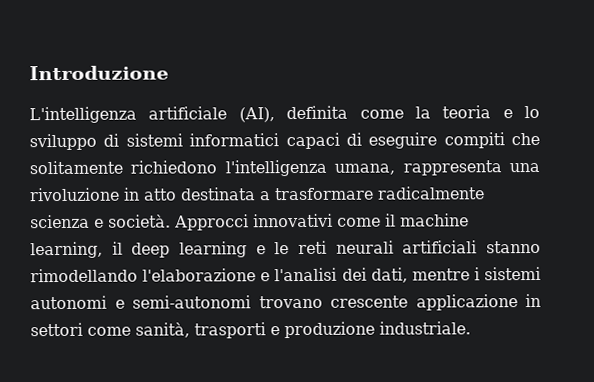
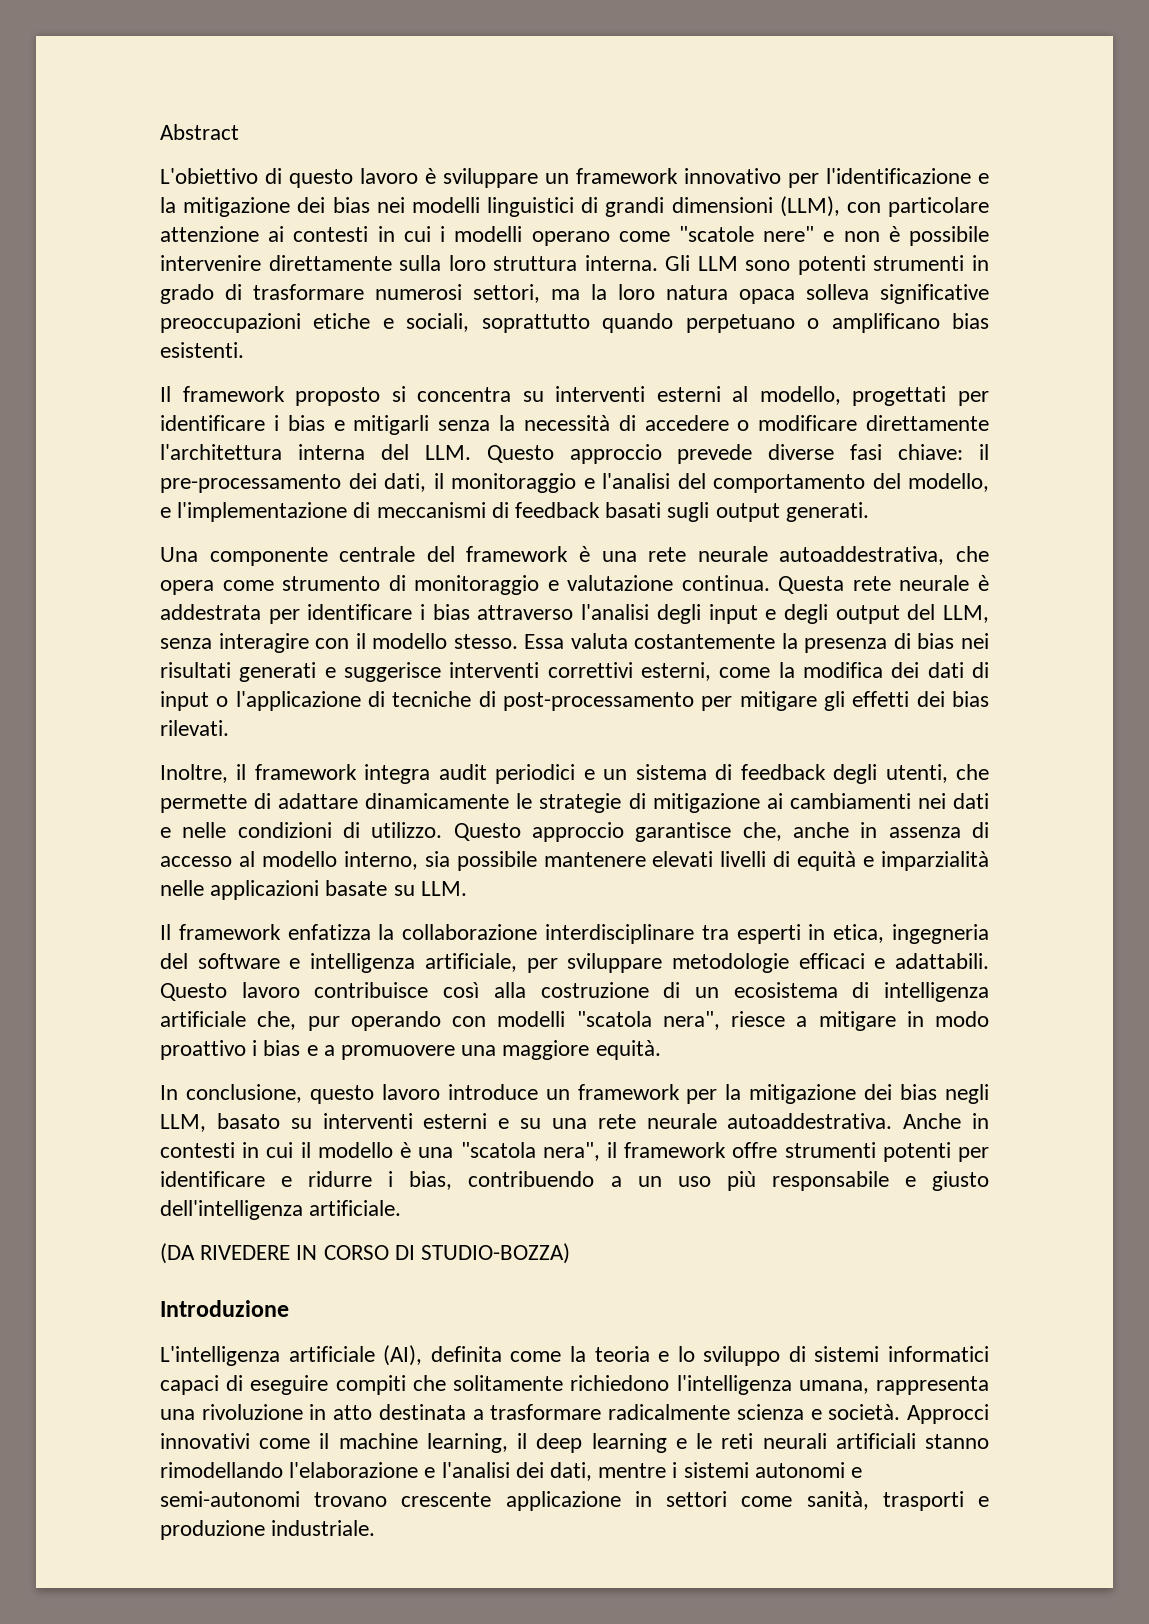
+ Abstract
+ L'obiettivo di questo lavoro è sviluppare un framework innovativo per l'identificazione e la mitigazione dei bias nei modelli linguistici di grandi dimensioni (LLM), con particolare attenzione ai contesti in cui i modelli operano come "scatole nere" e non è possibile intervenire direttamente sulla loro struttura interna. Gli LLM sono potenti strumenti in grado di trasformare numerosi settori, ma la loro natura opaca solleva significative preoccupazioni etiche e sociali, soprattutto quando perpetuano o amplificano bias esistenti.
+ Il framework proposto si concentra su interventi esterni al modello, progettati per identificare i bias e mitigarli senza la necessità di accedere o modificare direttamente l'architettura interna del LLM. Questo approccio prevede diverse fasi chiave: il pre-processamento dei dati, il monitoraggio e l'analisi del comportamento del modello, e l'implementazione di meccanismi di feedback basati sugli output generati.
+ Una componente centrale del framework è una rete neurale autoaddestrativa, che opera come strumento di monitoraggio e valutazione continua. Questa rete neurale è addestrata per identificare i bias attraverso l'analisi degli input e degli output del LLM, senza interagire con il modello stesso. Essa valuta costantemente la presenza di bias nei risultati generati e suggerisce interventi correttivi esterni, come la modifica dei dati di input o l'applicazione di tecniche di post-processamento per mitigare gli effetti dei bias rilevati.
+ Inoltre, il framework integra audit periodici e un sistema di feedback degli utenti, che permette di adattare dinamicamente le strategie di mitigazione ai cambiamenti nei dati e nelle condizioni di utilizzo. Questo approccio garantisce che, anche in assenza di accesso al modello interno, sia possibile mantenere elevati livelli di equità e imparzialità nelle applicazioni basate su LLM.
+ Il framework enfatizza la collaborazione interdisciplinare tra esperti in etica, ingegneria del software e intelligenza artificiale, per sviluppare metodologie efficaci e adattabili. Questo lavoro contribuisce così alla costruzione di un ecosistema di intelligenza artificiale che, pur operando con modelli "scatola nera", riesce a mitigare in modo proattivo i bias e a promuovere una maggiore equità.
+ In conclusione, questo lavoro introduce un framework per la mitigazione dei bias negli LLM, basato su interventi esterni e su una rete neurale autoaddestrativa. Anche in contesti in cui il modello è una "scatola nera", il framework offre strumenti potenti per identificare e ridurre i bias, contribuendo a un uso più responsabile e giusto dell'intelligenza artificiale.
+ (DA RIVEDERE IN CORSO DI STUDIO-BOZZA)

